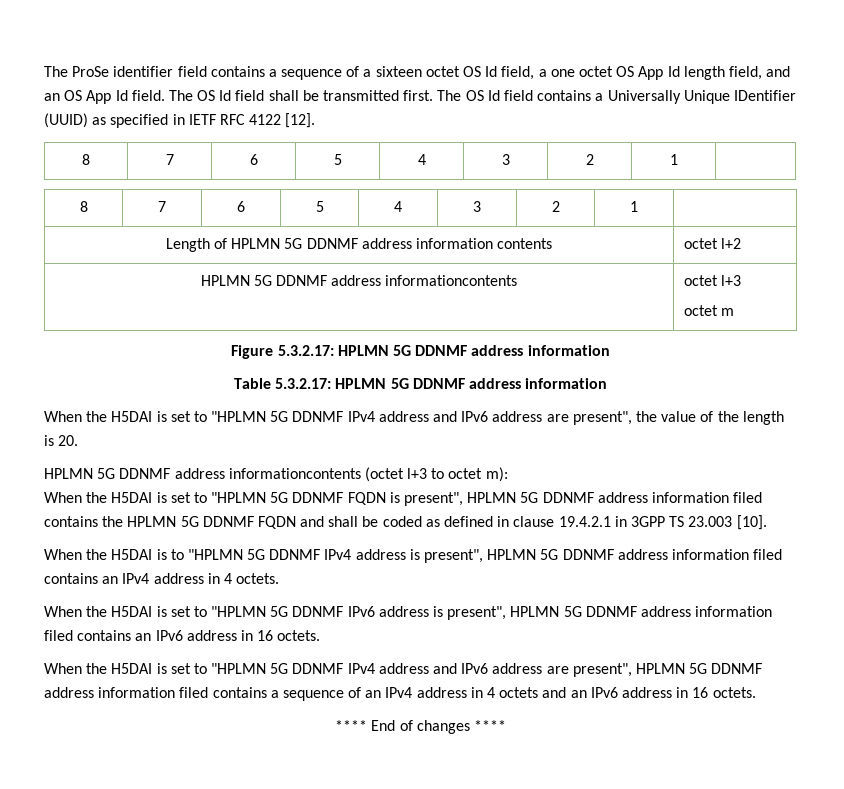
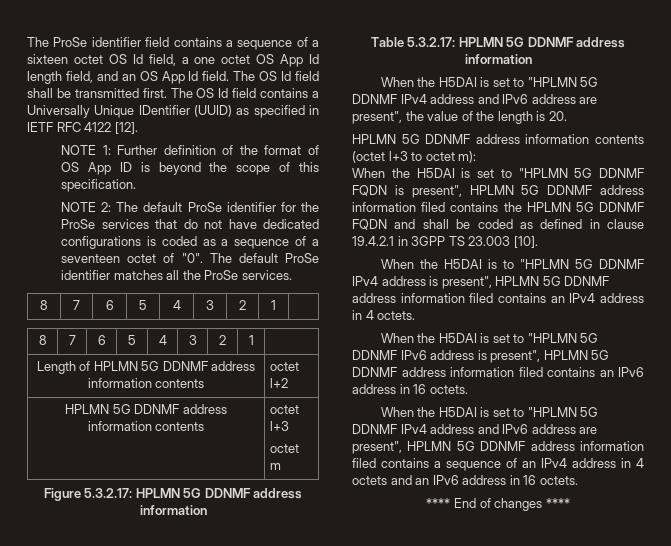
+ NOTE 1: Further definition of the format of OS App ID is beyond the scope of this specification.
+ NOTE 2: The default ProSe identifier for the ProSe services that do not have dedicated configurations is coded as a sequence of a seventeen octet of "0". The default ProSe identifier matches all the ProSe services.
- HPLMN 5G DDNMF address informationcontents | octet l+3
+ HPLMN 5G DDNMF address information contents | octet l+3
- HPLMN 5G DDNMF address informationcontents (octet l+3 to octet m):
+ HPLMN 5G DDNMF address information contents (octet l+3 to octet m):

